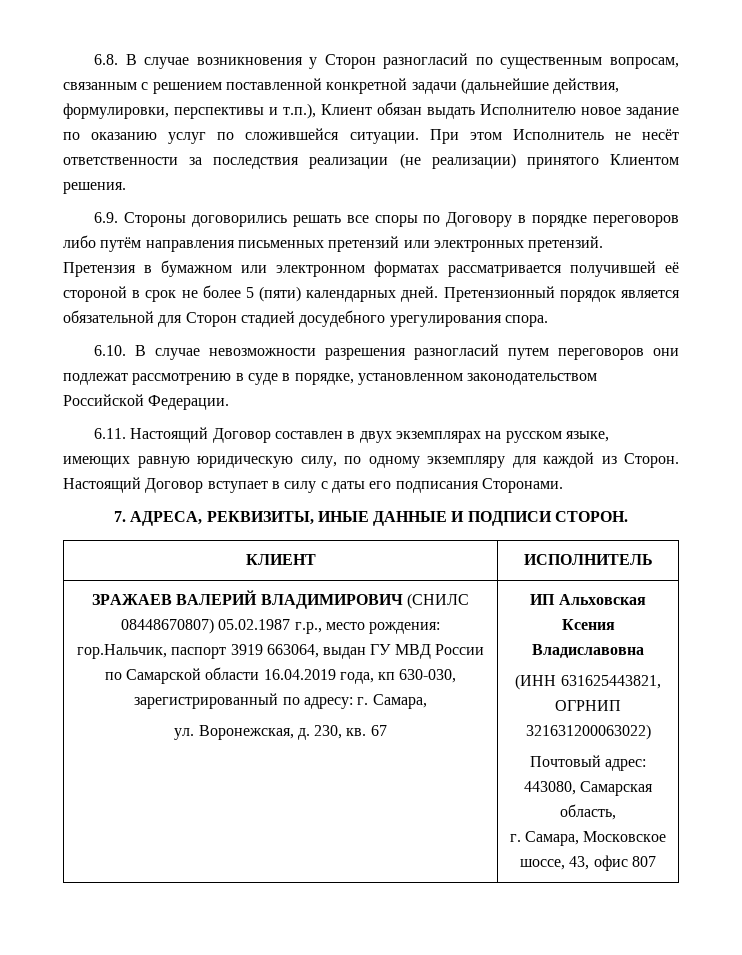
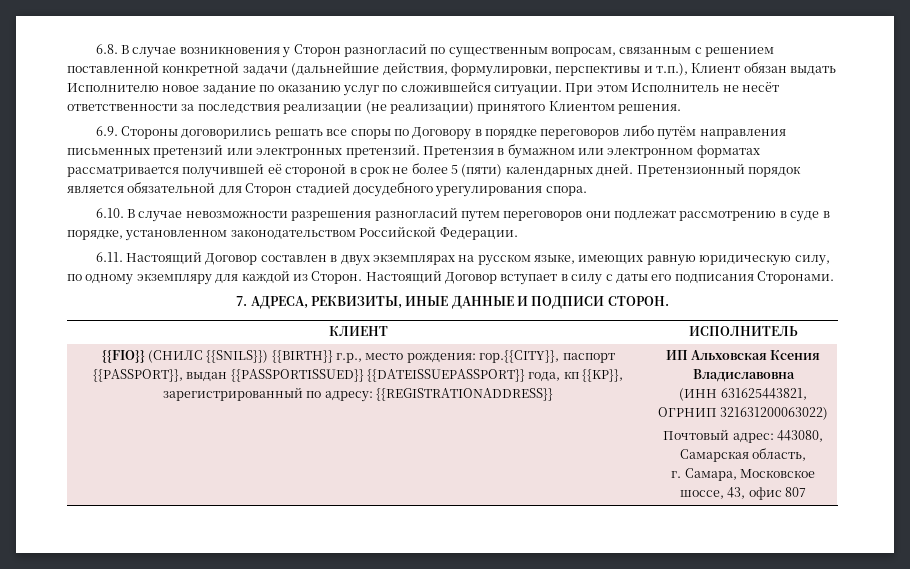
- ЗРАЖАЕВ ВАЛЕРИЙ ВЛАДИМИРОВИЧ (СНИЛС 08448670807) 05.02.1987 г.р., место рождения: гор.Нальчик, паспорт 3919 663064, выдан ГУ МВД России по Самарской области 16.04.2019 года, кп 630-030, зарегистрированный по адресу: г. Самара,
- ул. Воронежская, д. 230, кв. 67
+ {{FIO}} (СНИЛС {{SNILS}}) {{BIRTH}} г.р., место рождения: гор.{{CITY}}, паспорт {{PASSPORT}}, выдан {{PASSPORTISSUED}} {{DATEISSUEPASSPORT}} года, кп {{KP}}, зарегистрированный по адресу: {{REGISTRATIONADDRESS}}

